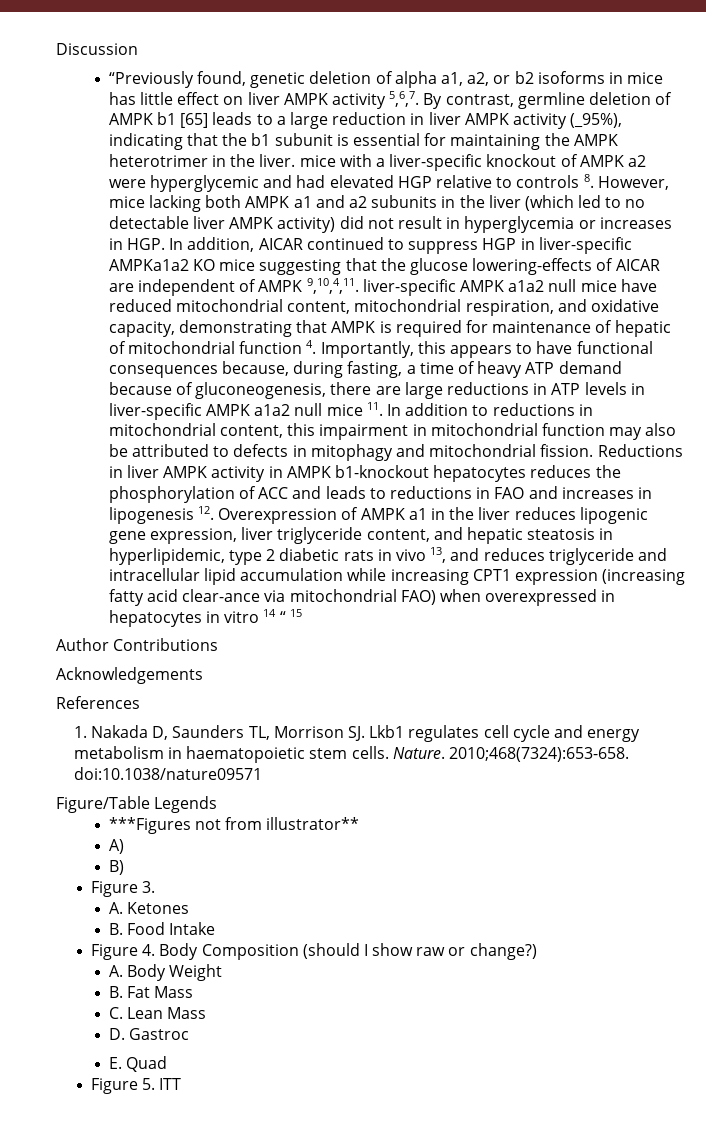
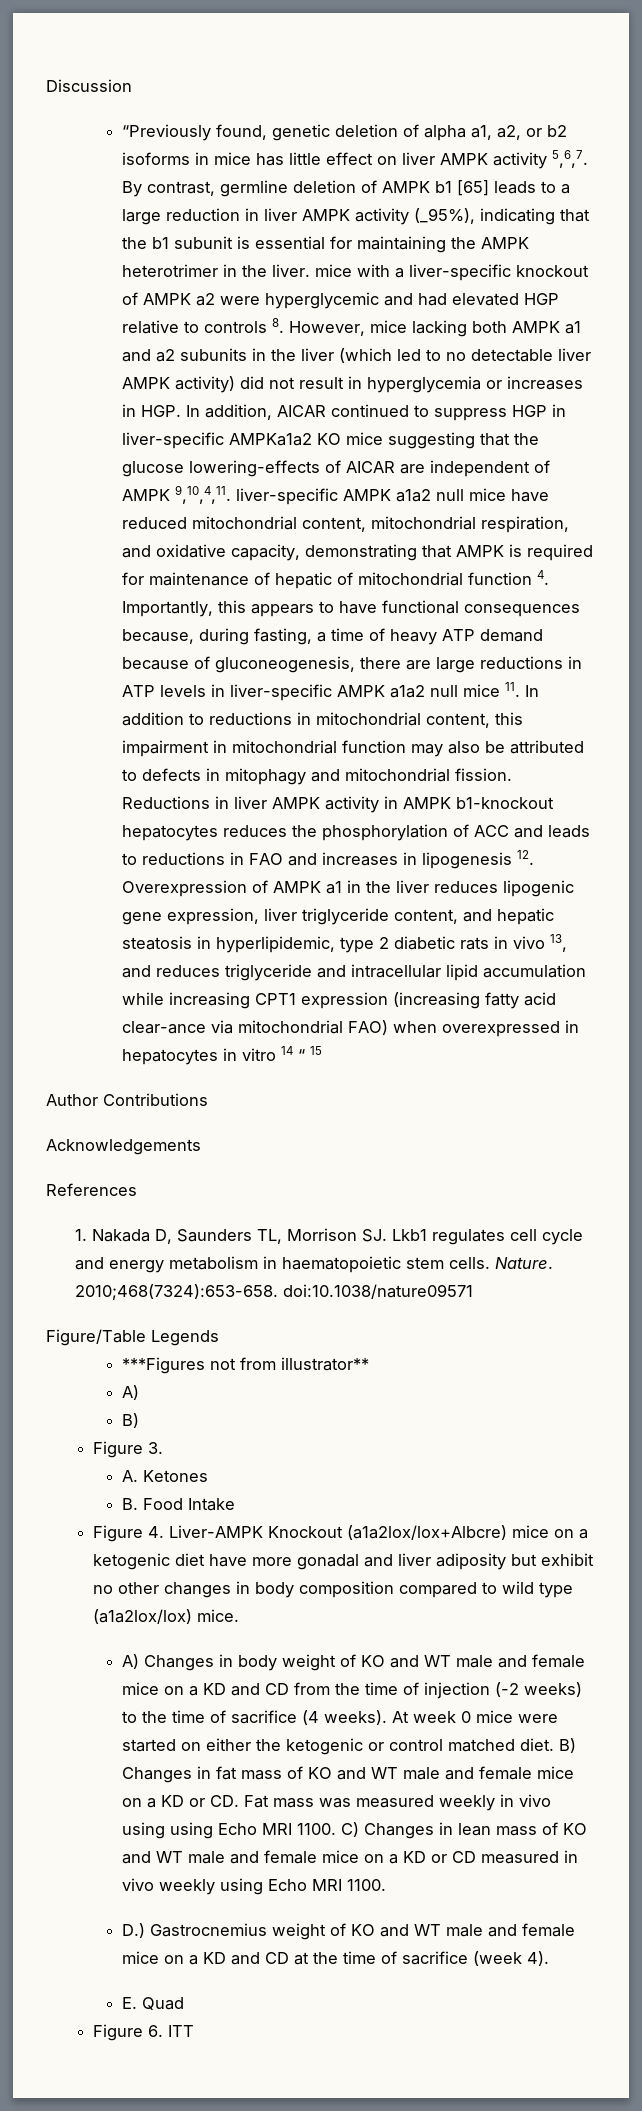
- Figure 4. Body Composition (should I show raw or change?)
- A. Body Weight
- B. Fat Mass
- C. Lean Mass
- D. Gastroc
+ Figure 4. Liver-AMPK Knockout (a1a2lox/lox+Albcre) mice on a ketogenic diet have more gonadal and liver adiposity but exhibit no other changes in body composition compared to wild type (a1a2lox/lox) mice.
+ A) Changes in body weight of KO and WT male and female mice on a KD and CD from the time of injection (-2 weeks) to the time of sacrifice (4 weeks). At week 0 mice were started on either the ketogenic or control matched diet. B) Changes in fat mass of KO and WT male and female mice on a KD or CD. Fat mass was measured weekly in vivo using using Echo MRI 1100. C) Changes in lean mass of KO and WT male and female mice on a KD or CD measured in vivo weekly using Echo MRI 1100.
+ D.) Gastrocnemius weight of KO and WT male and female mice on a KD and CD at the time of sacrifice (week 4).
- Figure 5. ITT
+ Figure 6. ITT

